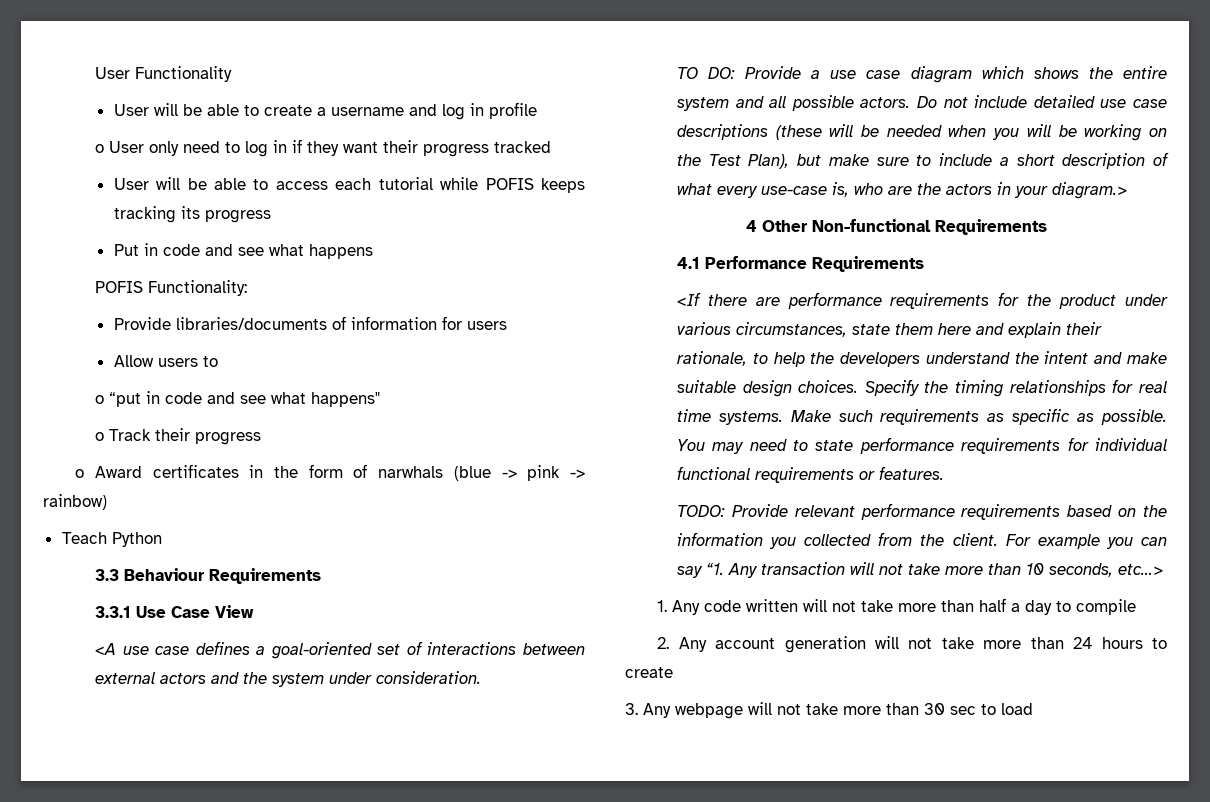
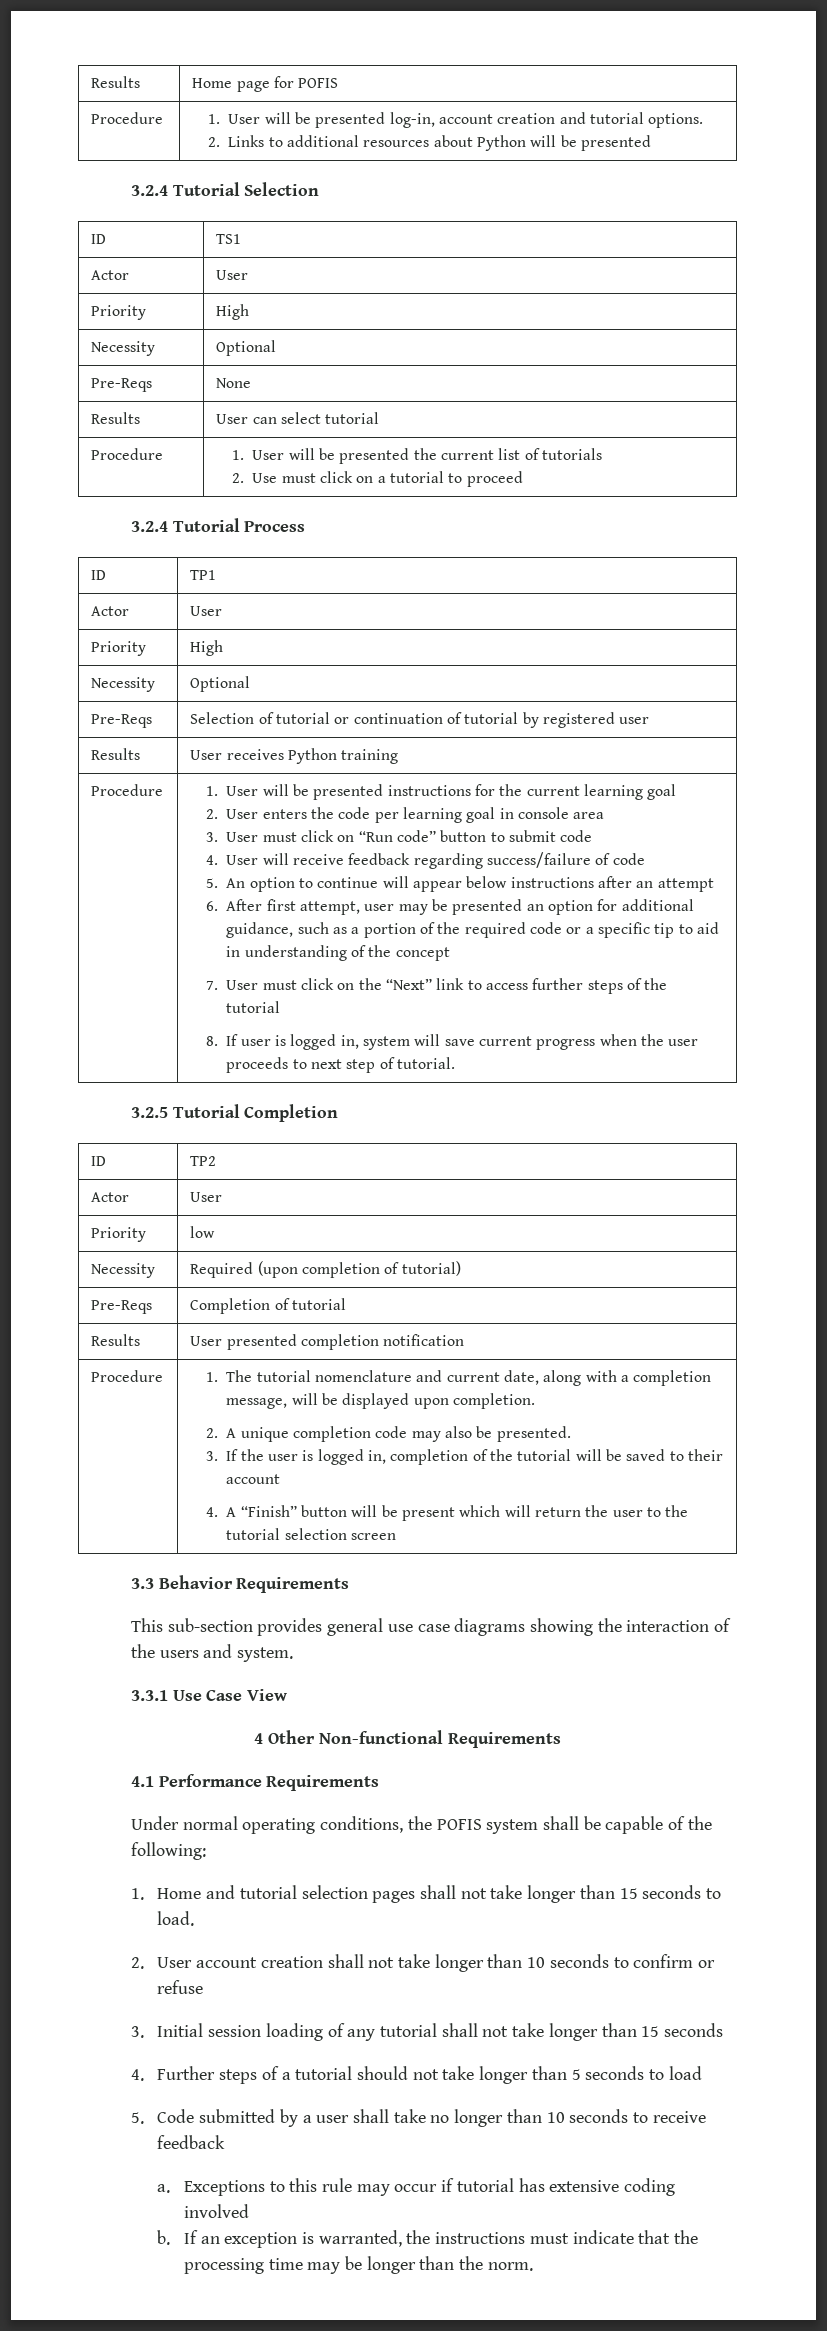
- User Functionality
- User will be able to create a username and log in profile
- o User only need to log in if they want their progress tracked
- User will be able to access each tutorial while POFIS keeps tracking its progress
- Put in code and see what happens
- POFIS Functionality:
- Provide libraries/documents of information for users
- Allow users to
- o “put in code and see what happens"
- o Track their progress
- o Award certificates in the form of narwhals (blue -> pink -> rainbow)
- Teach Python
+ Results | Home page for POFIS
+ Procedure | 1. User will be presented log-in, account creation and tutorial options.
+ 2. Links to additional resources about Python will be presented
+ 3.2.4 Tutorial Selection
+ ID | TS1
+ Actor | User
+ Priority | High
+ Necessity | Optional
+ Pre-Reqs | None
+ Results | User can select tutorial
+ Procedure | 1. User will be presented the current list of tutorials
+ 2. Use must click on a tutorial to proceed
+ 3.2.4 Tutorial Process
+ ID | TP1
+ Actor | User
+ Priority | High
+ Necessity | Optional
+ Pre-Reqs | Selection of tutorial or continuation of tutorial by registered user
+ Results | User receives Python training
+ Procedure | 1. User will be presented instructions for the current learning goal
+ 2. User enters the code per learning goal in console area
+ 3. User must click on “Run code” button to submit code
+ 4. User will receive feedback regarding success/failure of code
+ 5. An option to continue will appear below instructions after an attempt
+ 6. After first attempt, user may be presented an option for additional guidance, such as a portion of the required code or a specific tip to aid in understanding of the concept
+ 7. User must click on the “Next” link to access further steps of the tutorial
+ 8. If user is logged in, system will save current progress when the user proceeds to next step of tutorial.
+ 3.2.5 Tutorial Completion
+ ID | TP2
+ Actor | User
+ Priority | low
+ Necessity | Required (upon completion of tutorial)
+ Pre-Reqs | Completion of tutorial
+ Results | User presented completion notification
+ Procedure | 1. The tutorial nomenclature and current date, along with a completion message, will be displayed upon completion.
+ 2. A unique completion code may also be presented.
+ 3. If the user is logged in, completion of the tutorial will be saved to their account
+ 4. A “Finish” button will be present which will return the user to the tutorial selection screen
- 3.3 Behaviour Requirements
+ 3.3 Behavior Requirements
+ This sub-section provides general use case diagrams showing the interaction of the users and system.
  3.3.1 Use Case View
- <A use case defines a goal-oriented set of interactions between external actors and the system under consideration.
- TO DO: Provide a use case diagram which shows the entire system and all possible actors. Do not include detailed use case descriptions (these will be needed when you will be working on the Test Plan), but make sure to include a short description of what every use-case is, who are the actors in your diagram.>
- <If there are performance requirements for the product under various circumstances, state them here and explain their rationale, to help the developers understand the intent and make suitable design choices. Specify the timing relationships for real time systems. Make such requirements as specific as possible. You may need to state performance requirements for individual functional requirements or features.
- TODO: Provide relevant performance requirements based on the information you collected from the client. For example you can say “1. Any transaction will not take more than 10 seconds, etc…>
- 1. Any code written will not take more than half a day to compile
- 2. Any account generation will not take more than 24 hours to create
- 3. Any webpage will not take more than 30 sec to load
+ Under normal operating conditions, the POFIS system shall be capable of the following:
+ 1. Home and tutorial selection pages shall not take longer than 15 seconds to load.
+ 2. User account creation shall not take longer than 10 seconds to confirm or refuse
+ 3. Initial session loading of any tutorial shall not take longer than 15 seconds
+ 4. Further steps of a tutorial should not take longer than 5 seconds to load
+ 5. Code submitted by a user shall take no longer than 10 seconds to receive feedback
+ a. Exceptions to this rule may occur if tutorial has extensive coding involved
+ b. If an exception is warranted, the instructions must indicate that the processing time may be longer than the norm.

